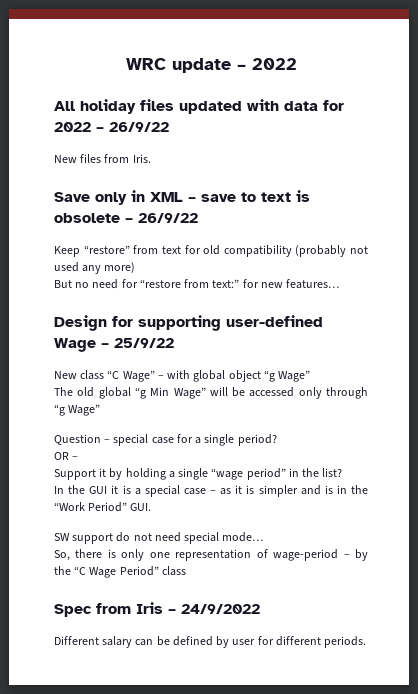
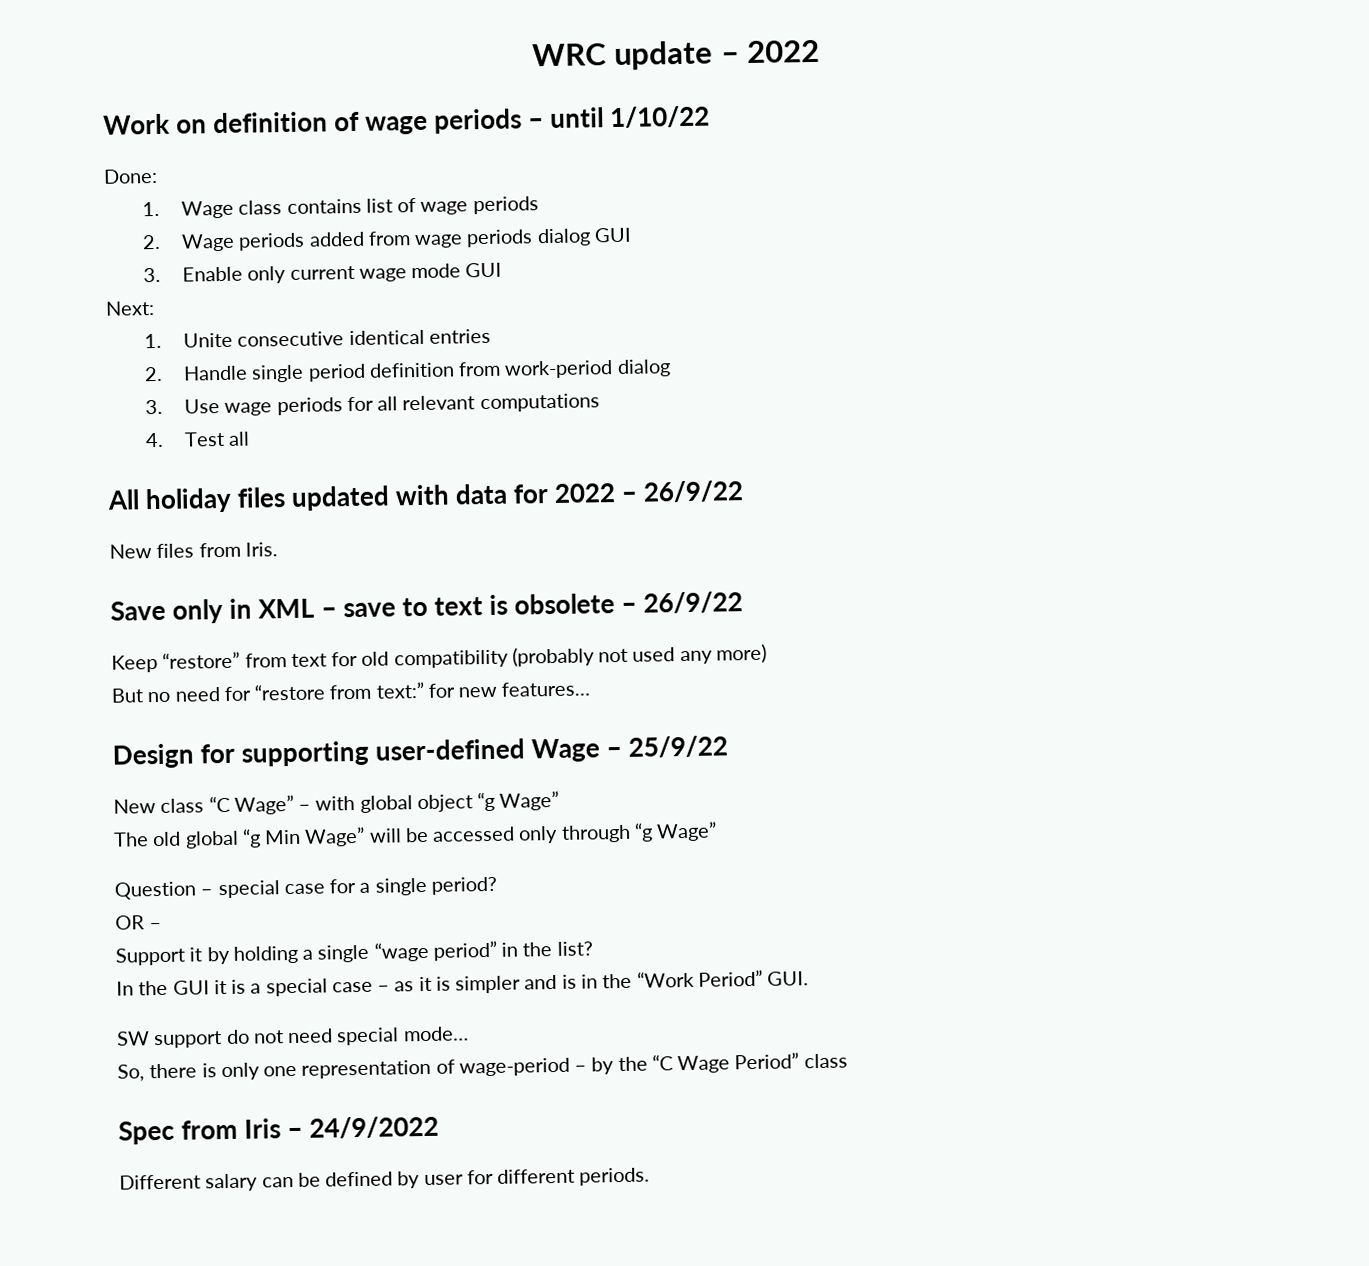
+ Work on definition of wage periods – until 1/10/22
+ Done:
+ 1. Wage class contains list of wage periods
+ 2. Wage periods added from wage periods dialog GUI
+ 3. Enable only current wage mode GUI
+ Next:
+ 1. Unite consecutive identical entries
+ 2. Handle single period definition from work-period dialog
+ 3. Use wage periods for all relevant computations
+ 4. Test all

